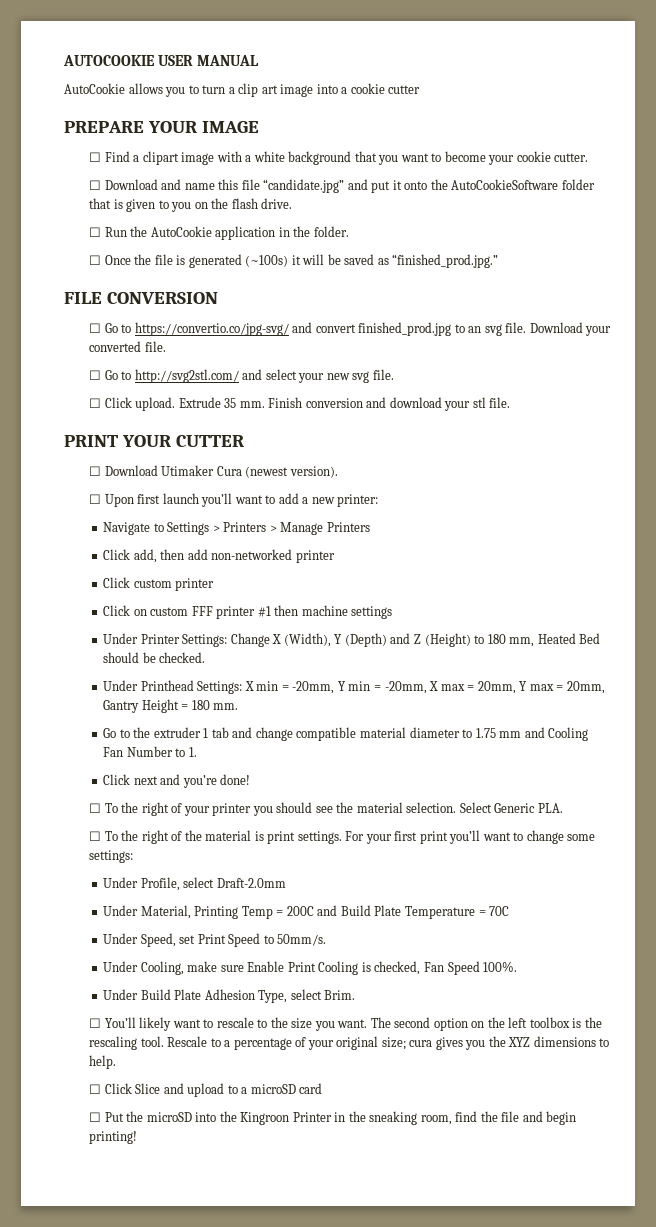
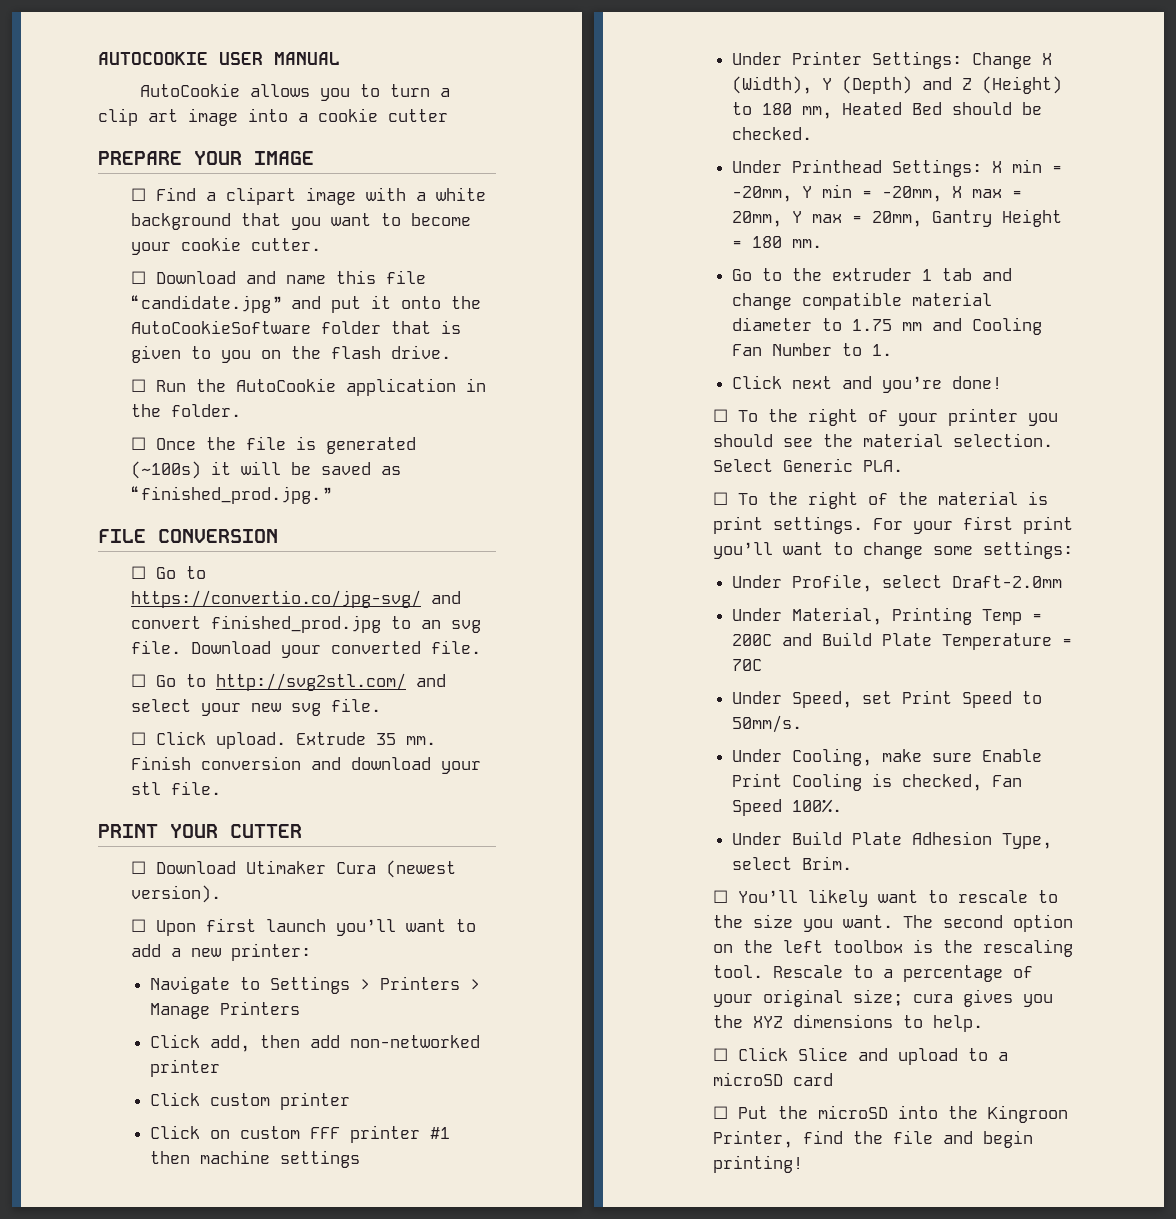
- ☐ Put the microSD into the Kingroon Printer in the sneaking room, find the file and begin printing!
+ ☐ Put the microSD into the Kingroon Printer, find the file and begin printing!

